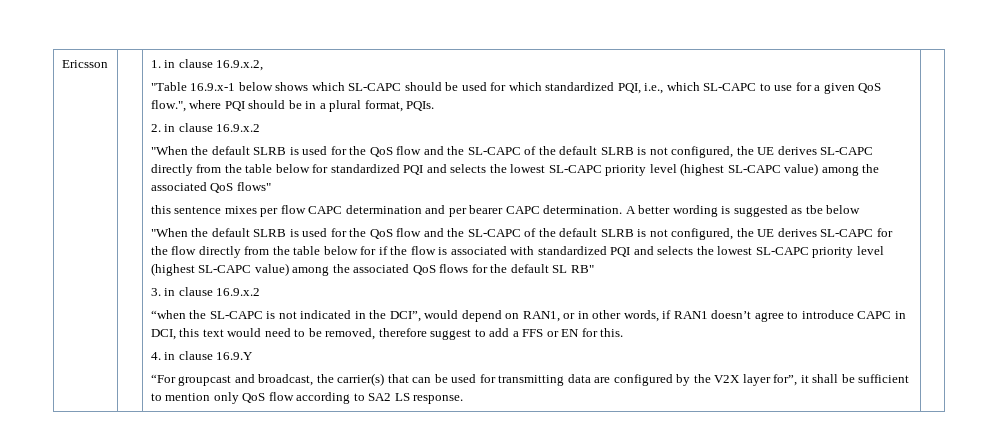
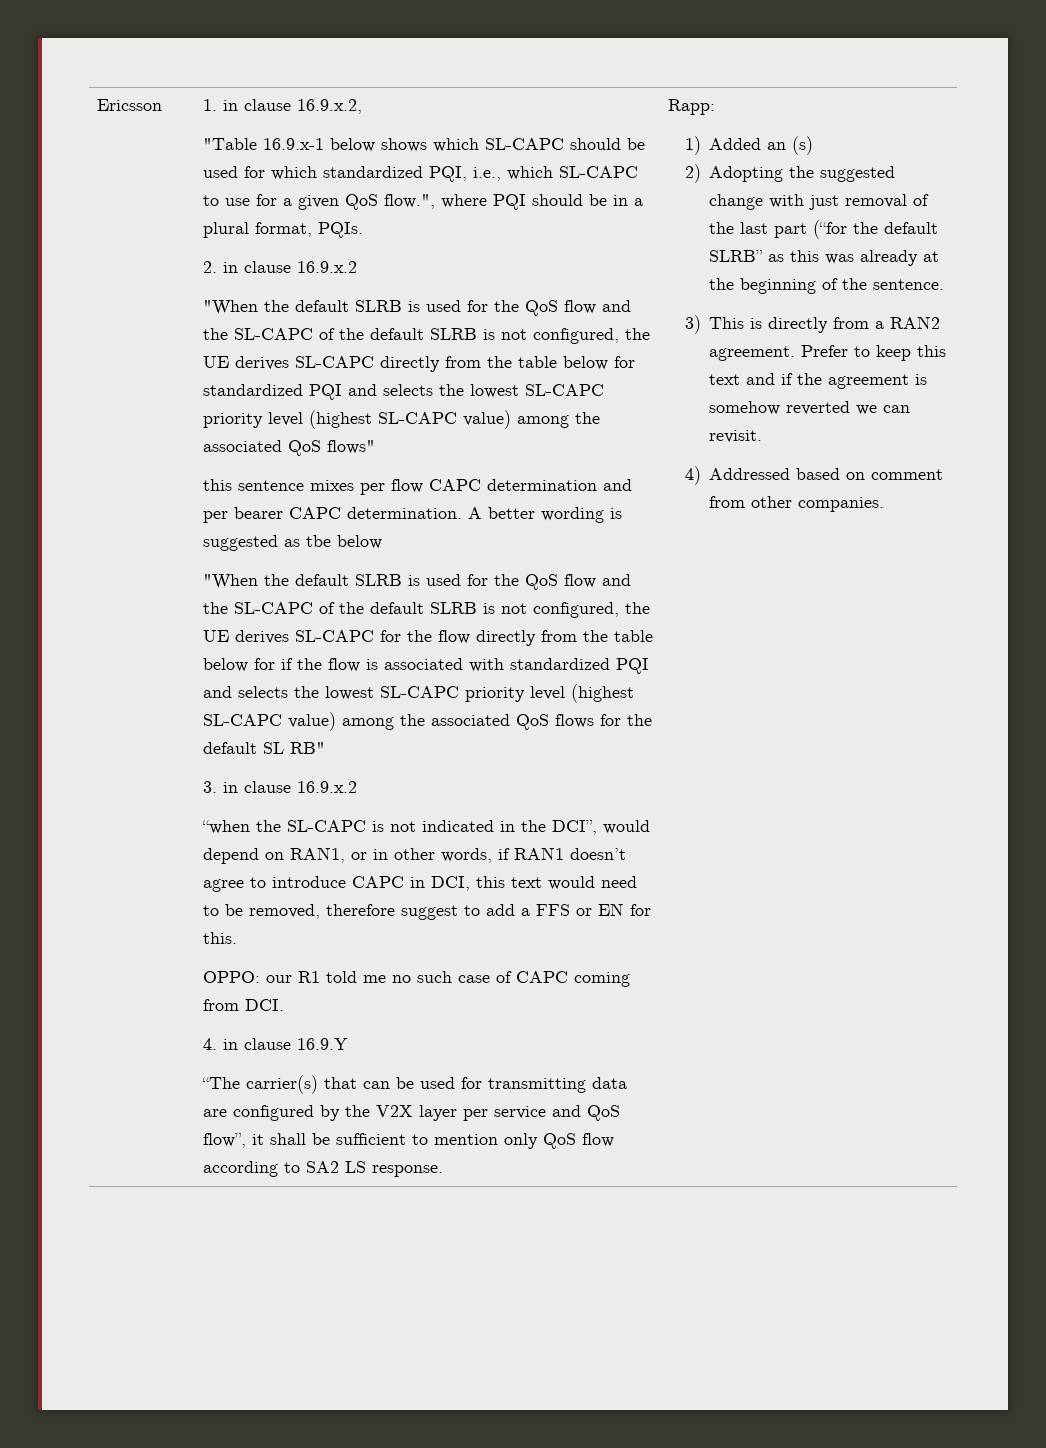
+ OPPO: our R1 told me no such case of CAPC coming from DCI.
- “For groupcast and broadcast, the carrier(s) that can be used for transmitting data are configured by the V2X layer for”, it shall be sufficient to mention only QoS flow according to SA2 LS response.
+ “The carrier(s) that can be used for transmitting data are configured by the V2X layer per service and QoS flow”, it shall be sufficient to mention only QoS flow according to SA2 LS response.
+ Rapp:
+ 1) Added an (s)
+ 2) Adopting the suggested change with just removal of the last part (“for the default SLRB” as this was already at the beginning of the sentence.
+ 3) This is directly from a RAN2 agreement. Prefer to keep this text and if the agreement is somehow reverted we can revisit.
+ 4) Addressed based on comment from other companies.

